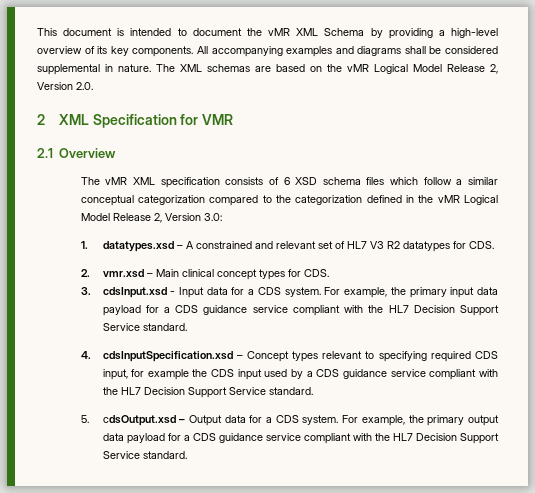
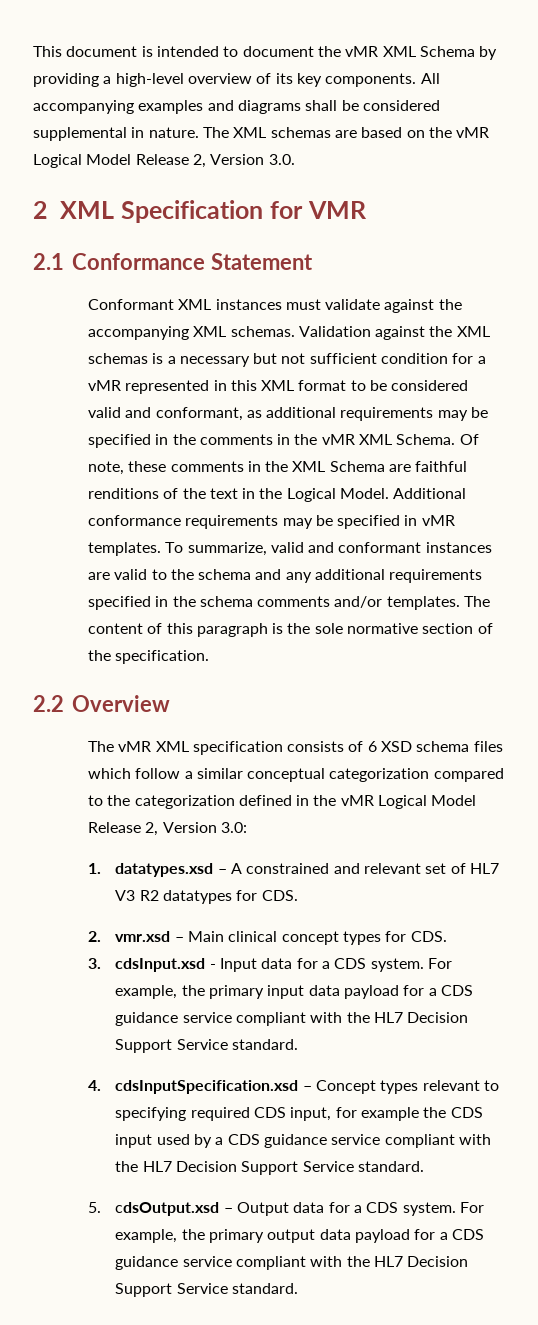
- The XML schemas are based on the vMR Logical Model Release 2, Version 2.0.
+ The XML schemas are based on the vMR Logical Model Release 2, Version 3.0.
- 2.1 Overview
+ 2.1 Conformance Statement
+ Conformant XML instances must validate against the accompanying XML schemas. Validation against the XML schemas is a necessary but not sufficient condition for a vMR represented in this XML format to be considered valid and conformant, as additional requirements may be specified in the comments in the vMR XML Schema. Of note, these comments in the XML Schema are faithful renditions of the text in the Logical Model. Additional conformance requirements may be specified in vMR templates. To summarize, valid and conformant instances are valid to the schema and any additional requirements specified in the schema comments and/or templates. The content of this paragraph is the sole normative section of the specification.
+ 2.2 Overview

